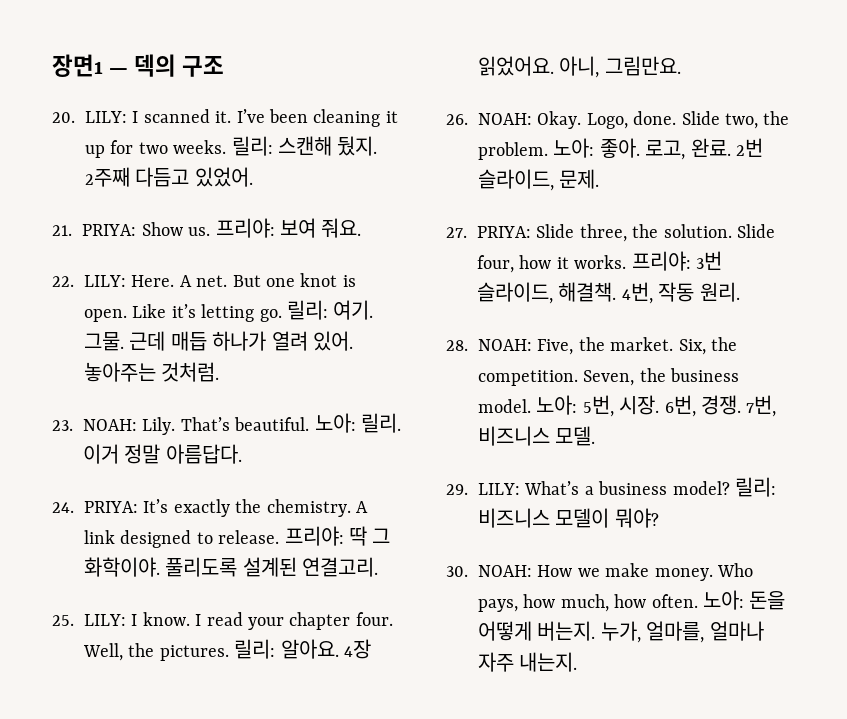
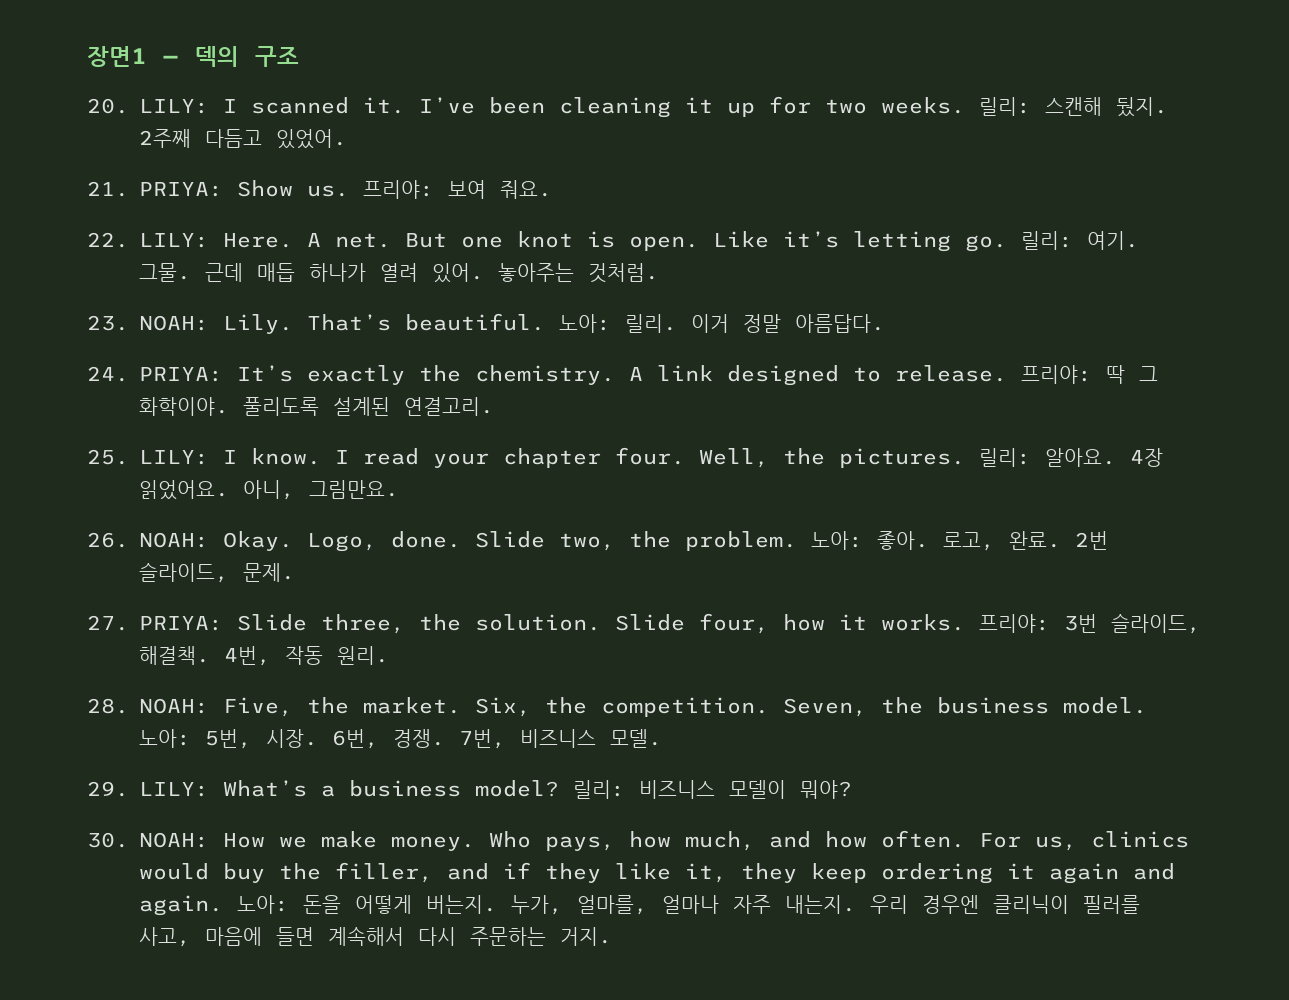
- Who pays, how much, how often.
+ Who pays, how much, and how often.
+ For us, clinics would buy the filler, and if they like it, they keep ordering it again and again.
+ 우리 경우엔 클리닉이 필러를 사고, 마음에 들면 계속해서 다시 주문하는 거지.

